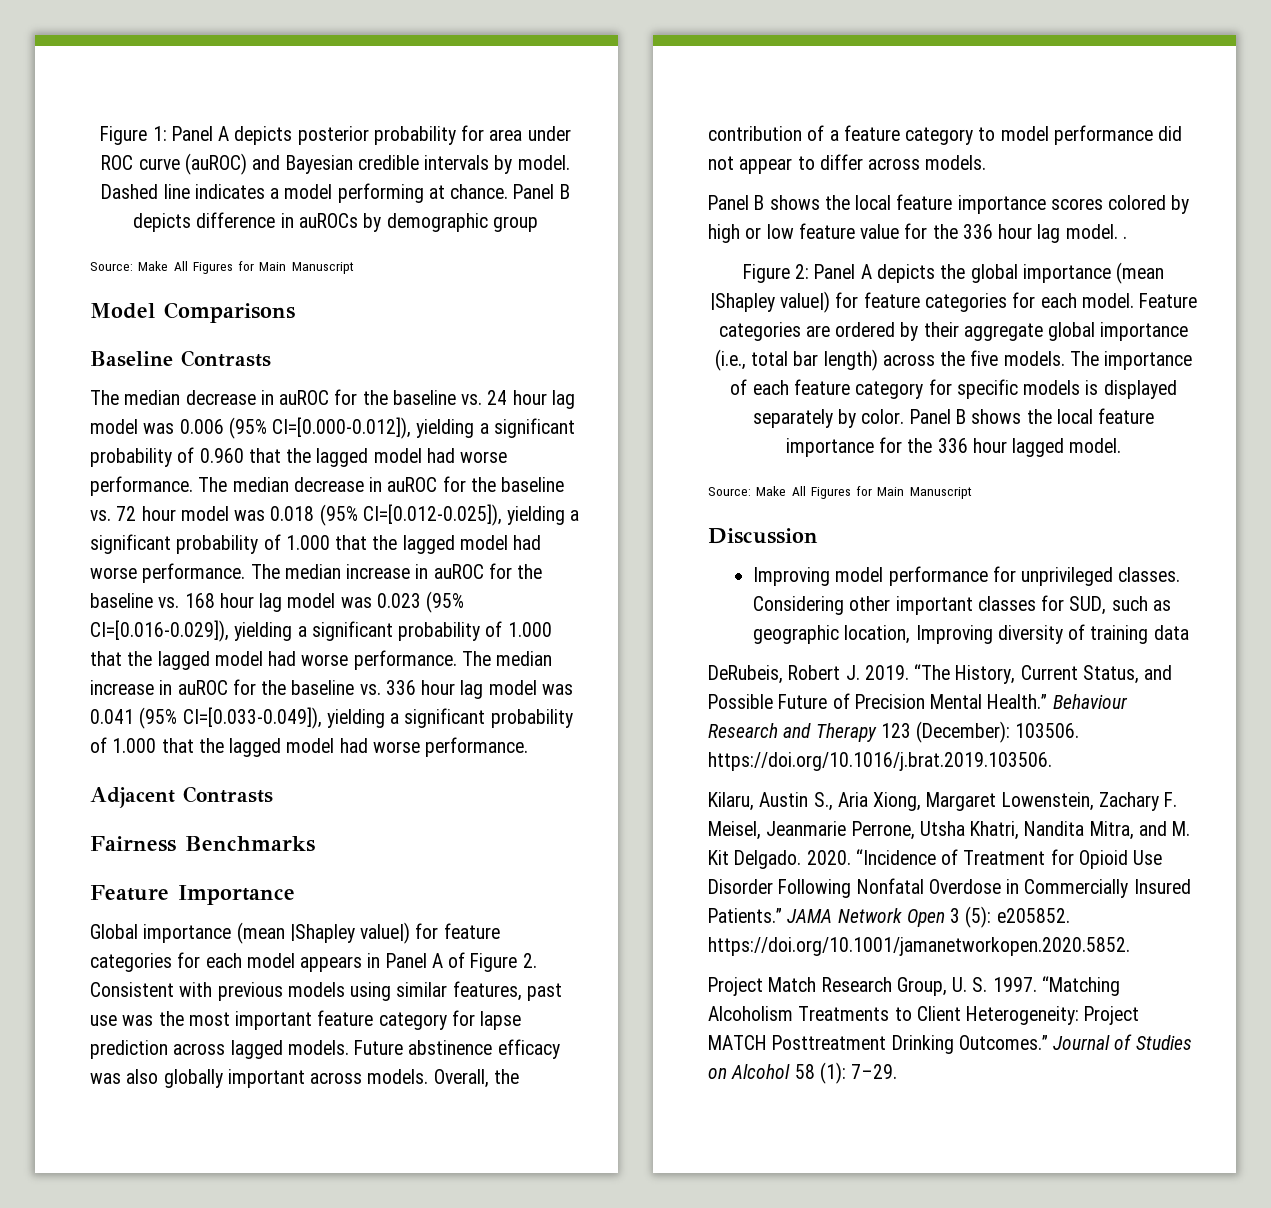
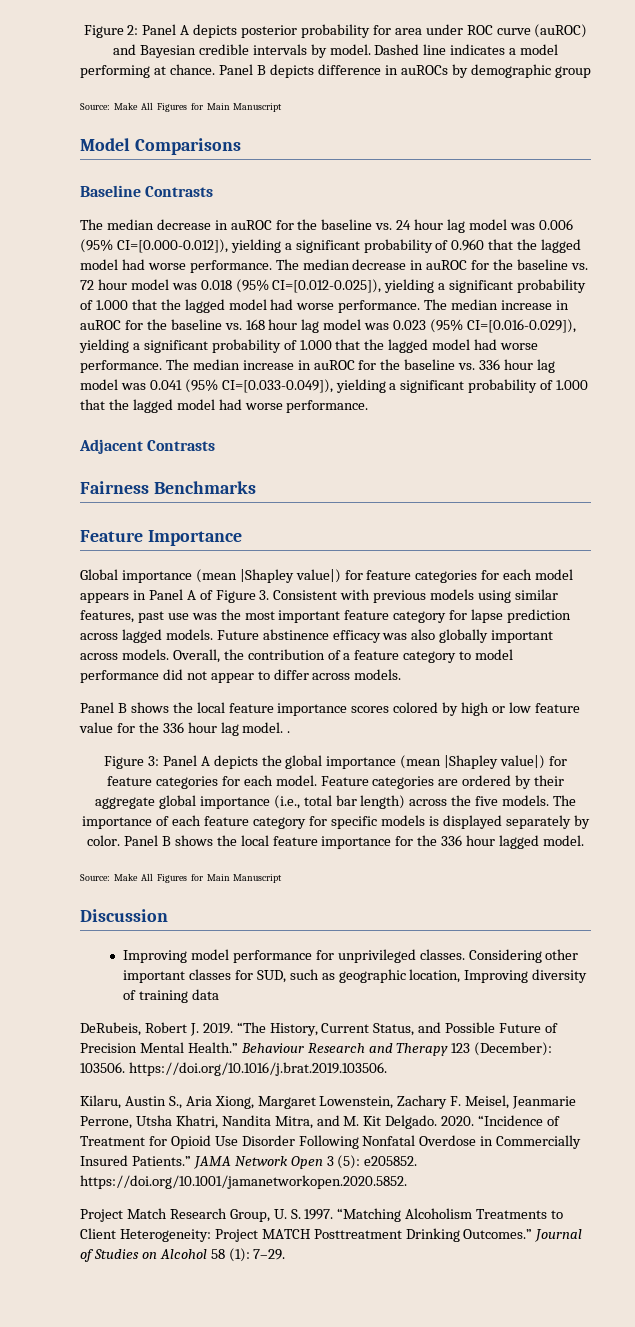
- Figure 1: Panel A depicts posterior probability for area under ROC curve (auROC) and Bayesian credible intervals by model.
+ Figure 2: Panel A depicts posterior probability for area under ROC curve (auROC) and Bayesian credible intervals by model.
- Global importance (mean |Shapley value|) for feature categories for each model appears in Panel A of Figure 2. Consistent with previous models using similar features, past use was the most important feature category for lapse prediction across lagged models.
+ Global importance (mean |Shapley value|) for feature categories for each model appears in Panel A of Figure 3. Consistent with previous models using similar features, past use was the most important feature category for lapse prediction across lagged models.
- Figure 2: Panel A depicts the global importance (mean |Shapley value|) for feature categories for each model.
+ Figure 3: Panel A depicts the global importance (mean |Shapley value|) for feature categories for each model.

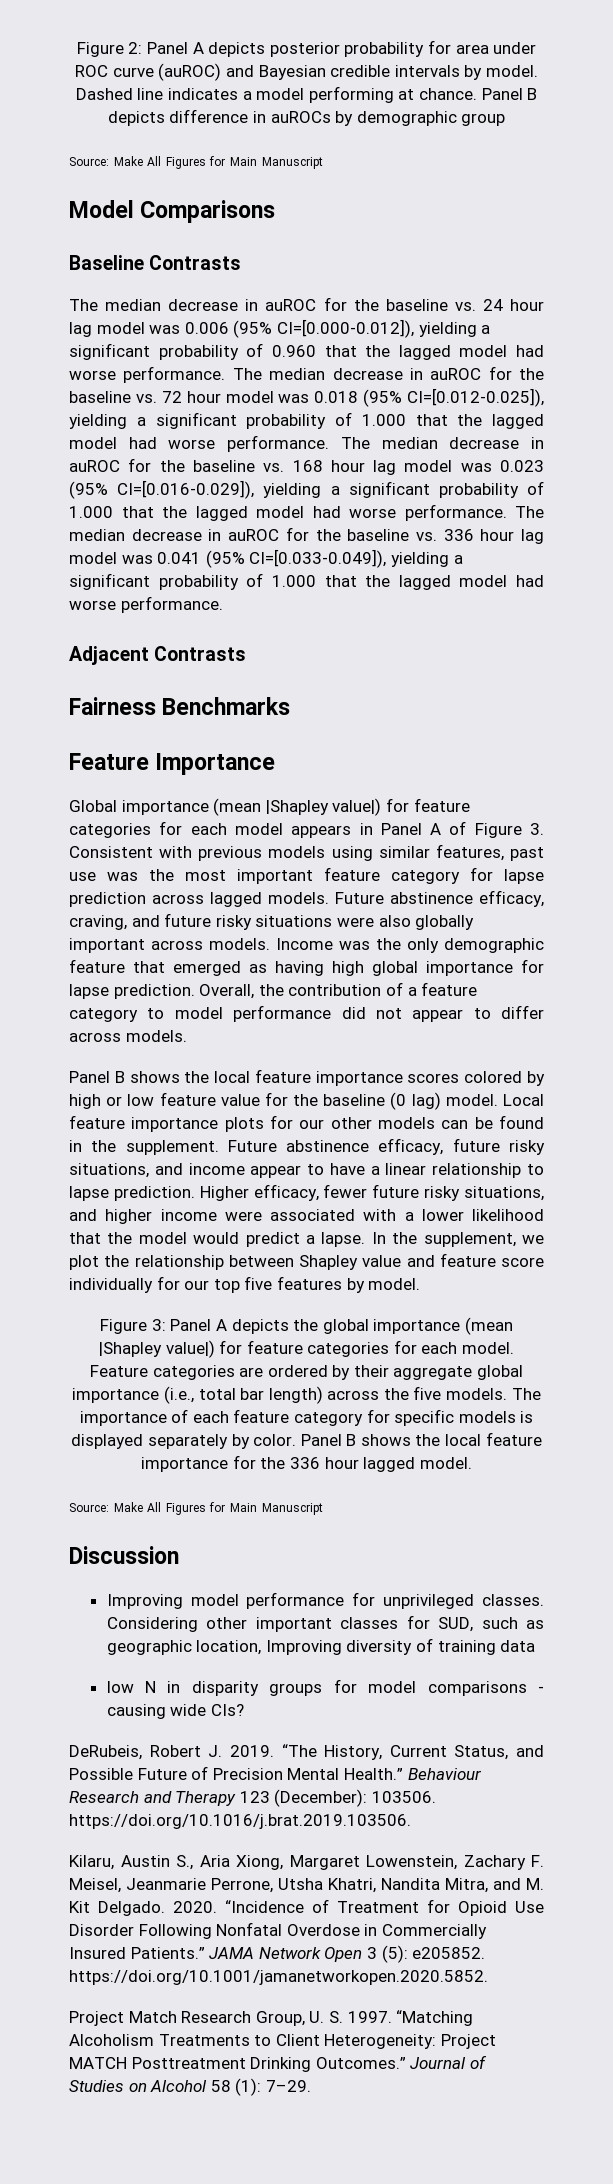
- The median increase in auROC for the baseline vs. 168 hour lag model was 0.023 (95% CI=[0.016-0.029]), yielding a significant probability of 1.000 that the lagged model had worse performance.
+ The median decrease in auROC for the baseline vs. 168 hour lag model was 0.023 (95% CI=[0.016-0.029]), yielding a significant probability of 1.000 that the lagged model had worse performance.
- The median increase in auROC for the baseline vs. 336 hour lag model was 0.041 (95% CI=[0.033-0.049]), yielding a significant probability of 1.000 that the lagged model had worse performance.
+ The median decrease in auROC for the baseline vs. 336 hour lag model was 0.041 (95% CI=[0.033-0.049]), yielding a significant probability of 1.000 that the lagged model had worse performance.
- Future abstinence efficacy was also globally important across models.
+ Future abstinence efficacy, craving, and future risky situations were also globally important across models.
+ Income was the only demographic feature that emerged as having high global importance for lapse prediction.
- Panel B shows the local feature importance scores colored by high or low feature value for the 336 hour lag model. .
+ Panel B shows the local feature importance scores colored by high or low feature value for the baseline (0 lag) model. Local feature importance plots for our other models can be found in the supplement. Future abstinence efficacy, future risky situations, and income appear to have a linear relationship to lapse prediction. Higher efficacy, fewer future risky situations, and higher income were associated with a lower likelihood that the model would predict a lapse. In the supplement, we plot the relationship between Shapley value and feature score individually for our top five features by model.
+ low N in disparity groups for model comparisons - causing wide CIs?

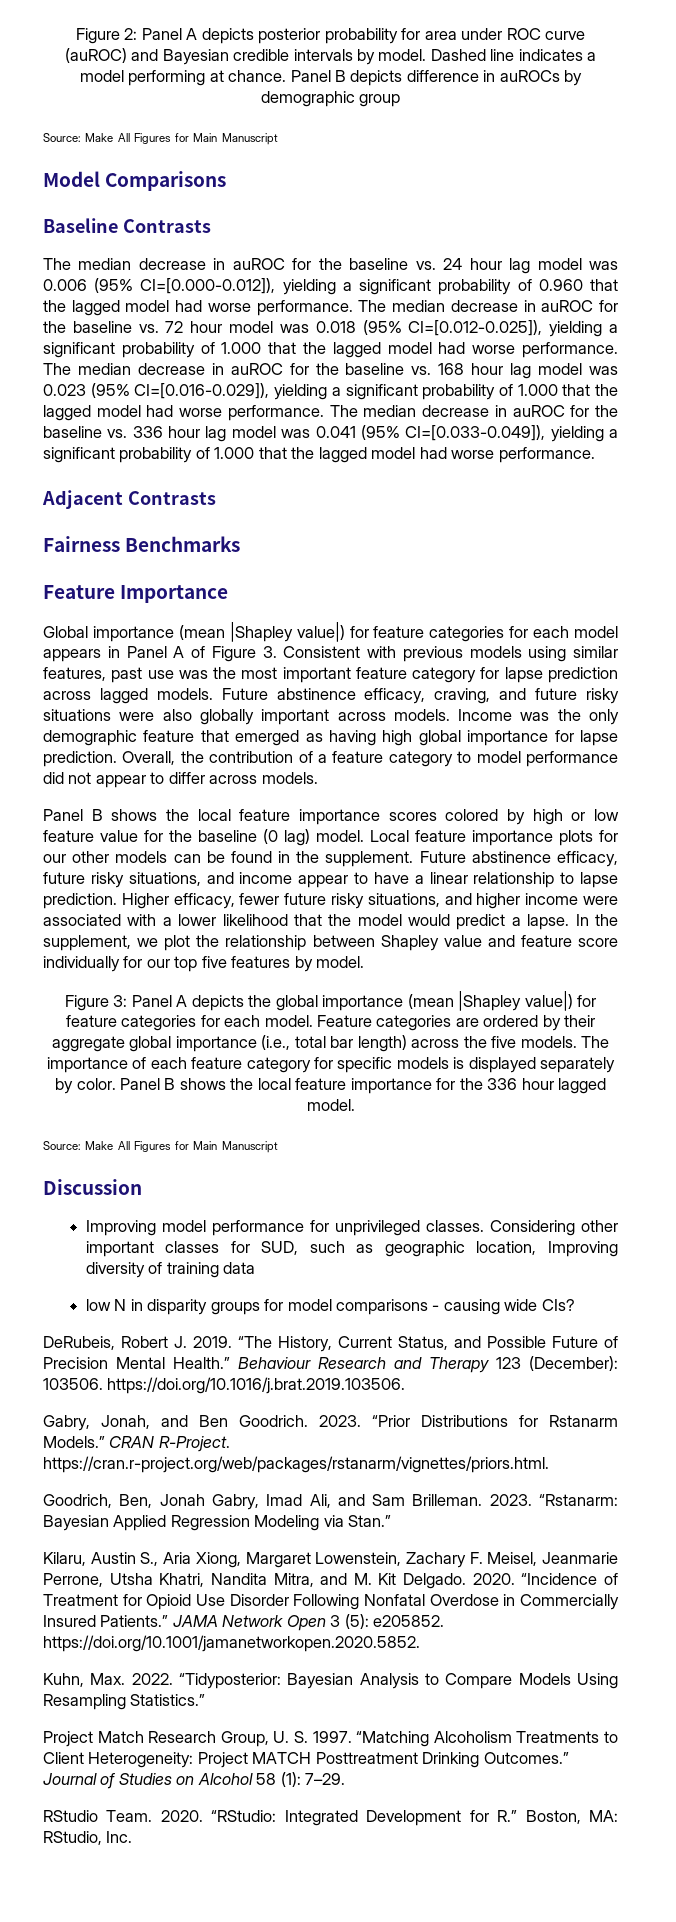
+ Gabry, Jonah, and Ben Goodrich. 2023. “Prior Distributions for Rstanarm Models.” CRAN R-Project. https://cran.r-project.org/web/packages/rstanarm/vignettes/priors.html.
+ Goodrich, Ben, Jonah Gabry, Imad Ali, and Sam Brilleman. 2023. “Rstanarm: Bayesian Applied Regression Modeling via Stan.”
+ Kuhn, Max. 2022. “Tidyposterior: Bayesian Analysis to Compare Models Using Resampling Statistics.”
+ RStudio Team. 2020. “RStudio: Integrated Development for R.” Boston, MA: RStudio, Inc.

